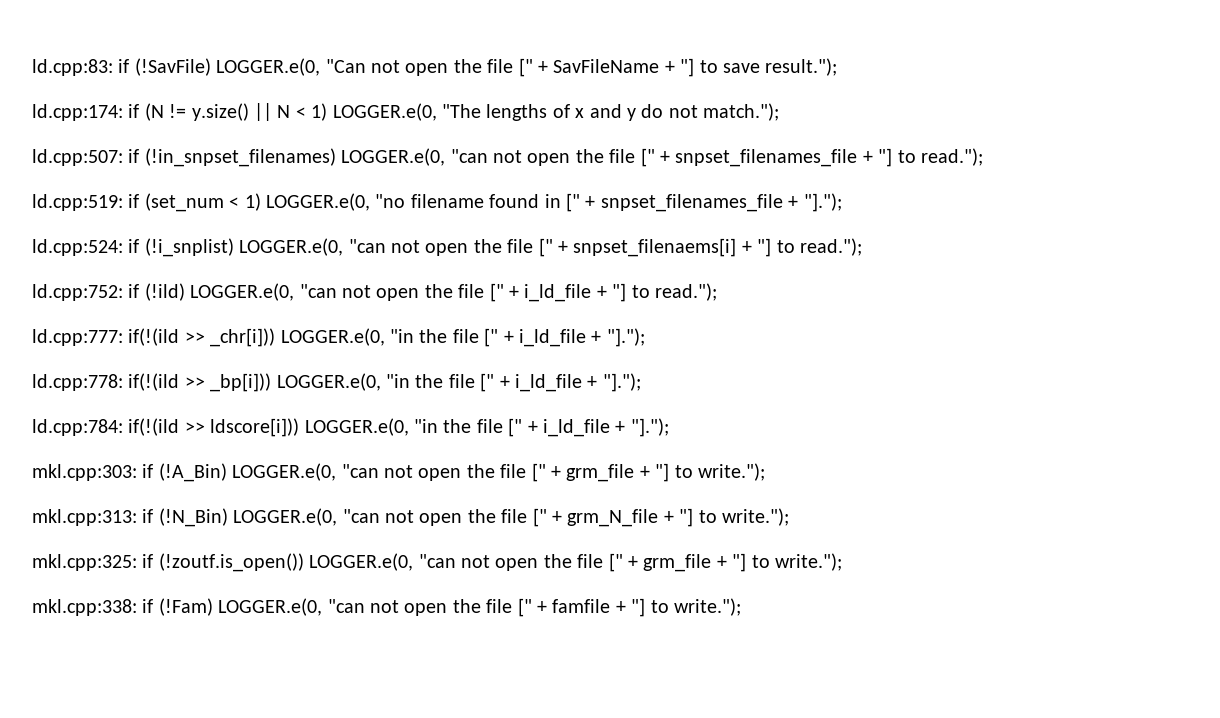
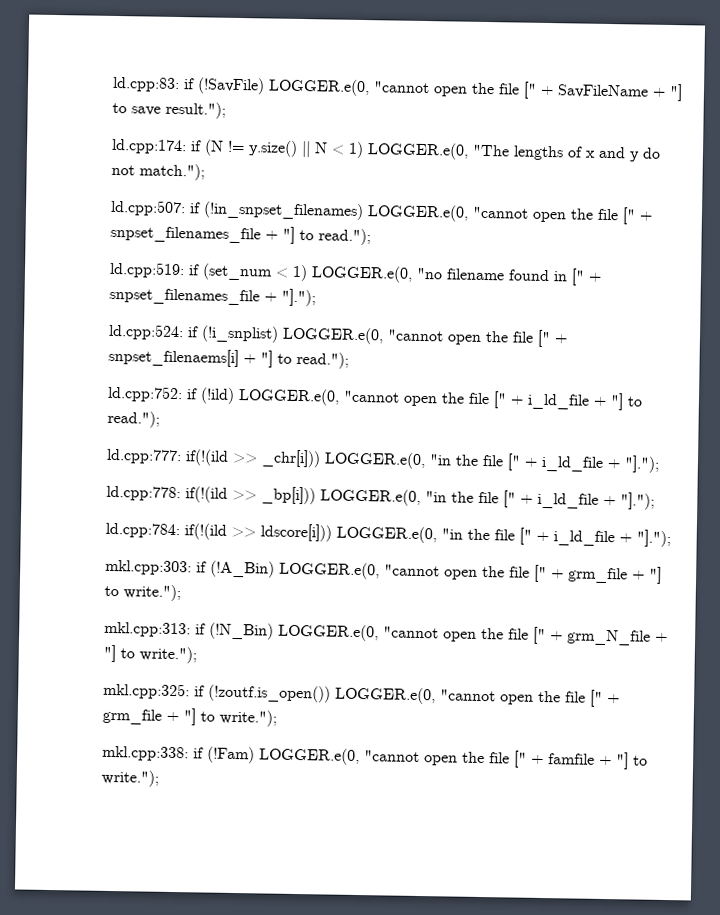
- ld.cpp:83: if (!SavFile) LOGGER.e(0, "Can not open the file [" + SavFileName + "] to save result.");
+ ld.cpp:83: if (!SavFile) LOGGER.e(0, "cannot open the file [" + SavFileName + "] to save result.");
- ld.cpp:507: if (!in_snpset_filenames) LOGGER.e(0, "can not open the file [" + snpset_filenames_file + "] to read.");
+ ld.cpp:507: if (!in_snpset_filenames) LOGGER.e(0, "cannot open the file [" + snpset_filenames_file + "] to read.");
- ld.cpp:524: if (!i_snplist) LOGGER.e(0, "can not open the file [" + snpset_filenaems[i] + "] to read.");
+ ld.cpp:524: if (!i_snplist) LOGGER.e(0, "cannot open the file [" + snpset_filenaems[i] + "] to read.");
- ld.cpp:752: if (!ild) LOGGER.e(0, "can not open the file [" + i_ld_file + "] to read.");
+ ld.cpp:752: if (!ild) LOGGER.e(0, "cannot open the file [" + i_ld_file + "] to read.");
- mkl.cpp:303: if (!A_Bin) LOGGER.e(0, "can not open the file [" + grm_file + "] to write.");
+ mkl.cpp:303: if (!A_Bin) LOGGER.e(0, "cannot open the file [" + grm_file + "] to write.");
- mkl.cpp:313: if (!N_Bin) LOGGER.e(0, "can not open the file [" + grm_N_file + "] to write.");
+ mkl.cpp:313: if (!N_Bin) LOGGER.e(0, "cannot open the file [" + grm_N_file + "] to write.");
- mkl.cpp:325: if (!zoutf.is_open()) LOGGER.e(0, "can not open the file [" + grm_file + "] to write.");
+ mkl.cpp:325: if (!zoutf.is_open()) LOGGER.e(0, "cannot open the file [" + grm_file + "] to write.");
- mkl.cpp:338: if (!Fam) LOGGER.e(0, "can not open the file [" + famfile + "] to write.");
+ mkl.cpp:338: if (!Fam) LOGGER.e(0, "cannot open the file [" + famfile + "] to write.");

